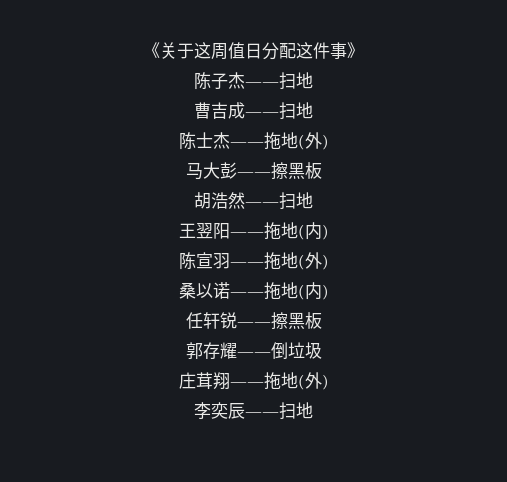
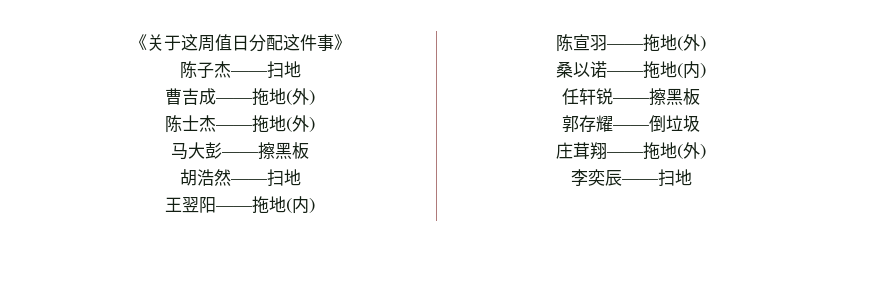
- 曹吉成——扫地
+ 曹吉成——拖地(外)

